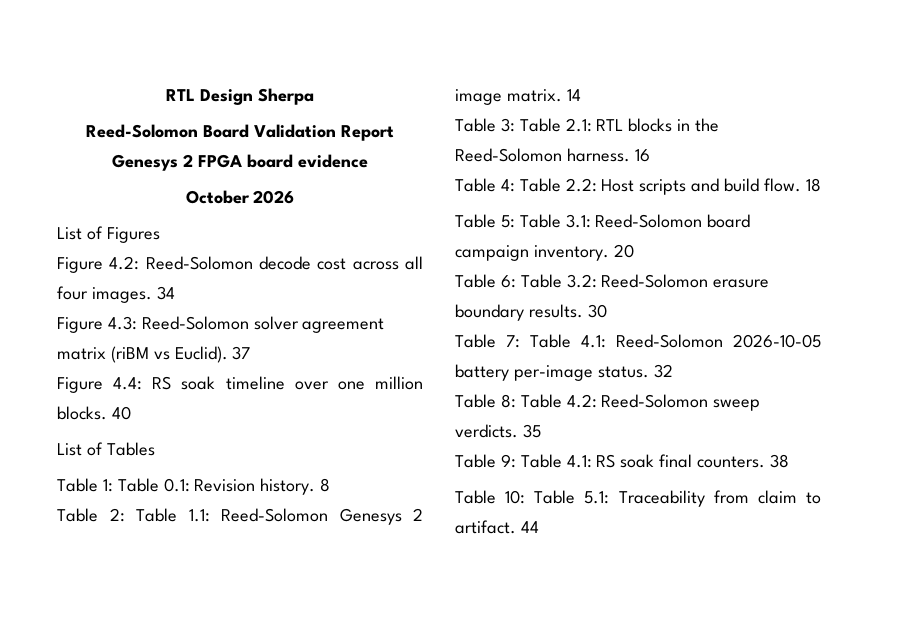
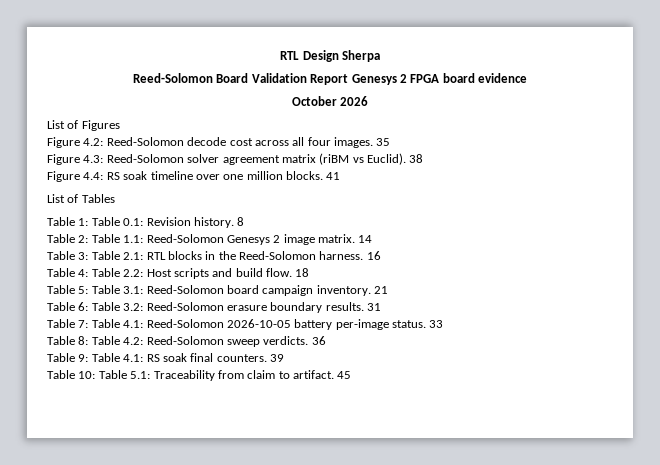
- 34
+ 35
- 37
+ 38
- 40
+ 41
- 20
+ 21
- 30
+ 31
- 32
+ 33
- 35
+ 36
- 38
+ 39
- 44
+ 45

